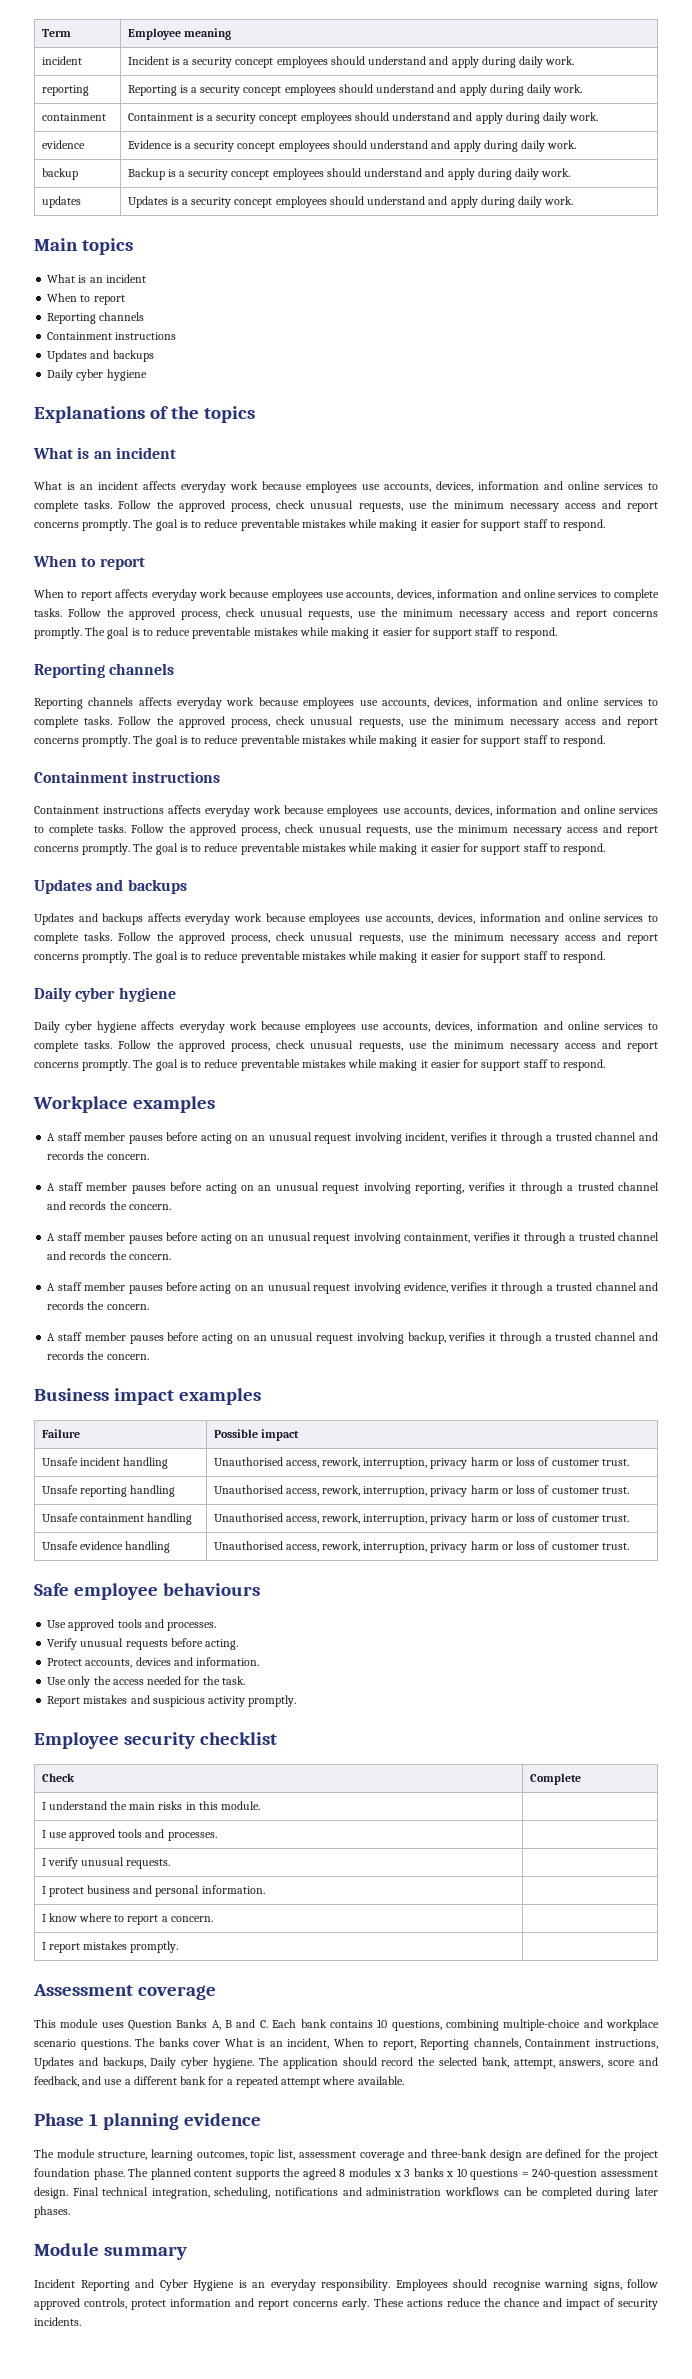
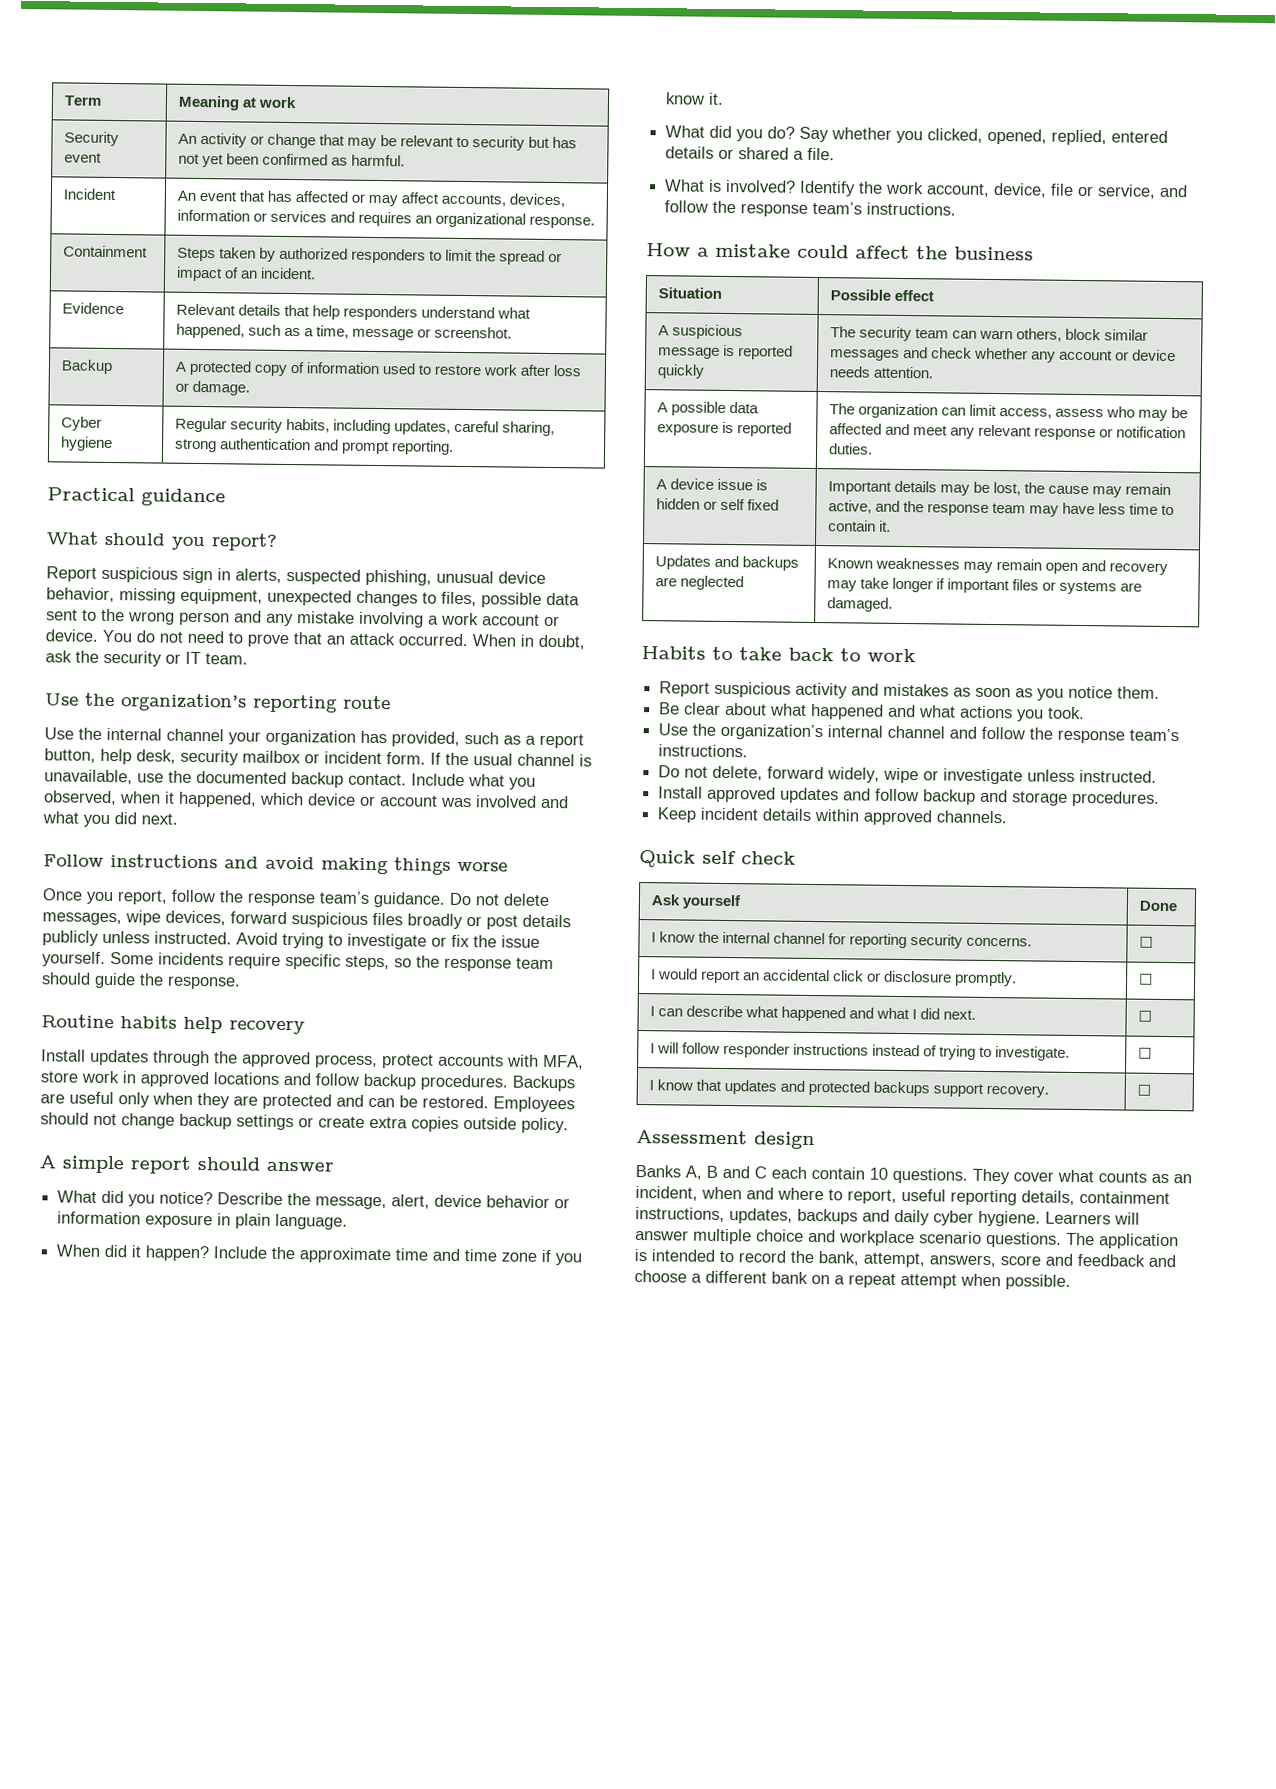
- Term | Employee meaning
- incident | Incident is a security concept employees should understand and apply during daily work.
- reporting | Reporting is a security concept employees should understand and apply during daily work.
- containment | Containment is a security concept employees should understand and apply during daily work.
- evidence | Evidence is a security concept employees should understand and apply during daily work.
- backup | Backup is a security concept employees should understand and apply during daily work.
- updates | Updates is a security concept employees should understand and apply during daily work.
- Main topics
- What is an incident
- When to report
- Reporting channels
- Containment instructions
- Updates and backups
- Daily cyber hygiene
- Explanations of the topics
- What is an incident
- What is an incident affects everyday work because employees use accounts, devices, information and online services to complete tasks. Follow the approved process, check unusual requests, use the minimum necessary access and report concerns promptly. The goal is to reduce preventable mistakes while making it easier for support staff to respond.
- When to report
- When to report affects everyday work because employees use accounts, devices, information and online services to complete tasks. Follow the approved process, check unusual requests, use the minimum necessary access and report concerns promptly. The goal is to reduce preventable mistakes while making it easier for support staff to respond.
- Reporting channels
- Reporting channels affects everyday work because employees use accounts, devices, information and online services to complete tasks. Follow the approved process, check unusual requests, use the minimum necessary access and report concerns promptly. The goal is to reduce preventable mistakes while making it easier for support staff to respond.
- Containment instructions
- Containment instructions affects everyday work because employees use accounts, devices, information and online services to complete tasks. Follow the approved process, check unusual requests, use the minimum necessary access and report concerns promptly. The goal is to reduce preventable mistakes while making it easier for support staff to respond.
- Updates and backups
- Updates and backups affects everyday work because employees use accounts, devices, information and online services to complete tasks. Follow the approved process, check unusual requests, use the minimum necessary access and report concerns promptly. The goal is to reduce preventable mistakes while making it easier for support staff to respond.
- Daily cyber hygiene
- Daily cyber hygiene affects everyday work because employees use accounts, devices, information and online services to complete tasks. Follow the approved process, check unusual requests, use the minimum necessary access and report concerns promptly. The goal is to reduce preventable mistakes while making it easier for support staff to respond.
- Workplace examples
- A staff member pauses before acting on an unusual request involving incident, verifies it through a trusted channel and records the concern.
- A staff member pauses before acting on an unusual request involving reporting, verifies it through a trusted channel and records the concern.
- A staff member pauses before acting on an unusual request involving containment, verifies it through a trusted channel and records the concern.
- A staff member pauses before acting on an unusual request involving evidence, verifies it through a trusted channel and records the concern.
- A staff member pauses before acting on an unusual request involving backup, verifies it through a trusted channel and records the concern.
- Business impact examples
- Failure | Possible impact
- Unsafe incident handling | Unauthorised access, rework, interruption, privacy harm or loss of customer trust.
- Unsafe reporting handling | Unauthorised access, rework, interruption, privacy harm or loss of customer trust.
- Unsafe containment handling | Unauthorised access, rework, interruption, privacy harm or loss of customer trust.
- Unsafe evidence handling | Unauthorised access, rework, interruption, privacy harm or loss of customer trust.
- Safe employee behaviours
- Use approved tools and processes.
- Verify unusual requests before acting.
- Protect accounts, devices and information.
- Use only the access needed for the task.
- Report mistakes and suspicious activity promptly.
- Employee security checklist
- Check | Complete
- I understand the main risks in this module. |
- I use approved tools and processes. |
- I verify unusual requests. |
- I protect business and personal information. |
- I know where to report a concern. |
- I report mistakes promptly. |
- Assessment coverage
- This module uses Question Banks A, B and C. Each bank contains 10 questions, combining multiple-choice and workplace scenario questions.
+ Term | Meaning at work
+ Security event | An activity or change that may be relevant to security but has not yet been confirmed as harmful.
+ Incident | An event that has affected or may affect accounts, devices, information or services and requires an organizational response.
+ Containment | Steps taken by authorized responders to limit the spread or impact of an incident.
+ Evidence | Relevant details that help responders understand what happened, such as a time, message or screenshot.
+ Backup | A protected copy of information used to restore work after loss or damage.
+ Cyber hygiene | Regular security habits, including updates, careful sharing, strong authentication and prompt reporting.
+ Practical guidance
+ What should you report?
+ Report suspicious sign in alerts, suspected phishing, unusual device behavior, missing equipment, unexpected changes to files, possible data sent to the wrong person and any mistake involving a work account or device. You do not need to prove that an attack occurred. When in doubt, ask the security or IT team.
+ Use the organization’s reporting route
+ Use the internal channel your organization has provided, such as a report button, help desk, security mailbox or incident form. If the usual channel is unavailable, use the documented backup contact. Include what you observed, when it happened, which device or account was involved and what you did next.
+ Follow instructions and avoid making things worse
+ Once you report, follow the response team’s guidance. Do not delete messages, wipe devices, forward suspicious files broadly or post details publicly unless instructed. Avoid trying to investigate or fix the issue yourself. Some incidents require specific steps, so the response team should guide the response.
+ Routine habits help recovery
+ Install updates through the approved process, protect accounts with MFA, store work in approved locations and follow backup procedures. Backups are useful only when they are protected and can be restored. Employees should not change backup settings or create extra copies outside policy.
+ A simple report should answer
+ What did you notice? Describe the message, alert, device behavior or information exposure in plain language.
+ When did it happen? Include the approximate time and time zone if you know it.
+ What did you do? Say whether you clicked, opened, replied, entered details or shared a file.
+ What is involved? Identify the work account, device, file or service, and follow the response team’s instructions.
+ How a mistake could affect the business
+ Situation | Possible effect
+ A suspicious message is reported quickly | The security team can warn others, block similar messages and check whether any account or device needs attention.
+ A possible data exposure is reported | The organization can limit access, assess who may be affected and meet any relevant response or notification duties.
+ A device issue is hidden or self fixed | Important details may be lost, the cause may remain active, and the response team may have less time to contain it.
+ Updates and backups are neglected | Known weaknesses may remain open and recovery may take longer if important files or systems are damaged.
+ Habits to take back to work
+ Report suspicious activity and mistakes as soon as you notice them.
+ Be clear about what happened and what actions you took.
+ Use the organization’s internal channel and follow the response team’s instructions.
+ Do not delete, forward widely, wipe or investigate unless instructed.
+ Install approved updates and follow backup and storage procedures.
+ Keep incident details within approved channels.
+ Quick self check
+ Ask yourself | Done
+ I know the internal channel for reporting security concerns. | ☐
+ I would report an accidental click or disclosure promptly. | ☐
+ I can describe what happened and what I did next. | ☐
+ I will follow responder instructions instead of trying to investigate. | ☐
+ I know that updates and protected backups support recovery. | ☐
+ Assessment design
+ Banks A, B and C each contain 10 questions. They cover what counts as an incident, when and where to report, useful reporting details, containment instructions, updates, backups and daily cyber hygiene. Learners will answer multiple choice and workplace scenario questions.
- The banks cover What is an incident, When to report, Reporting channels, Containment instructions, Updates and backups, Daily cyber hygiene. The application should record the selected bank, attempt, answers, score and feedback, and use a different bank for a repeated attempt where available.
- Phase 1 planning evidence
- The module structure, learning outcomes, topic list, assessment coverage and three-bank design are defined for the project foundation phase. The planned content supports the agreed 8 modules x 3 banks x 10 questions = 240-question assessment design. Final technical integration, scheduling, notifications and administration workflows can be completed during later phases.
- Module summary
- Incident Reporting and Cyber Hygiene is an everyday responsibility. Employees should recognise warning signs, follow approved controls, protect information and report concerns early. These actions reduce the chance and impact of security incidents.
+ The application is intended to record the bank, attempt, answers, score and feedback and choose a different bank on a repeat attempt when possible.

